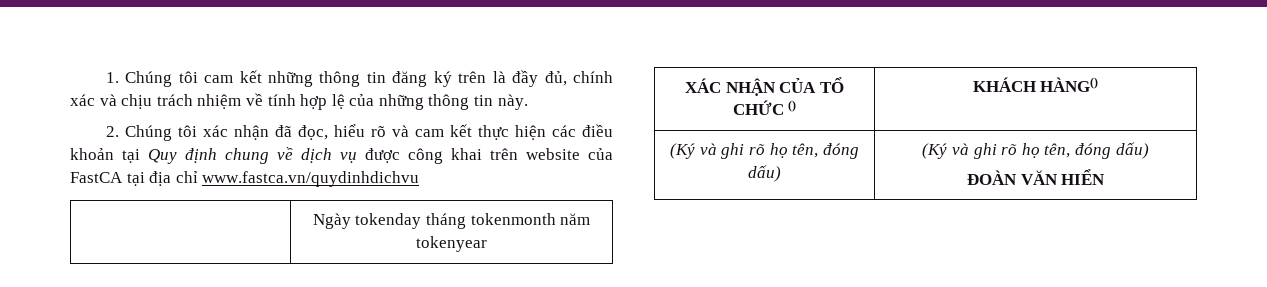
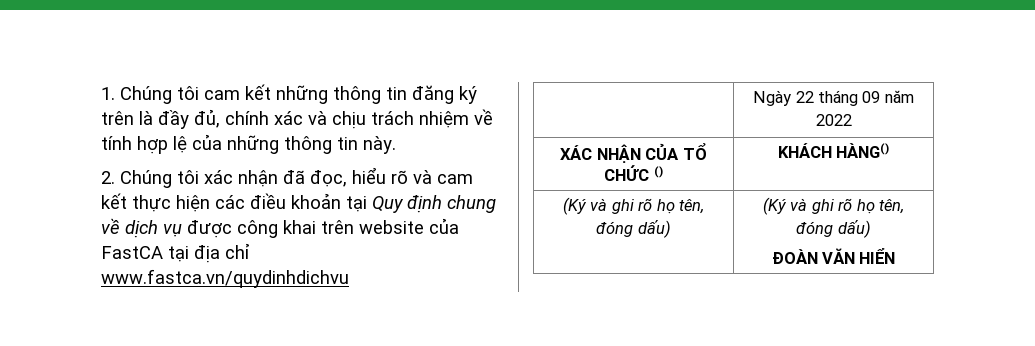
- | Ngày tokenday tháng tokenmonth năm tokenyear
+ | Ngày 22 tháng 09 năm 2022

